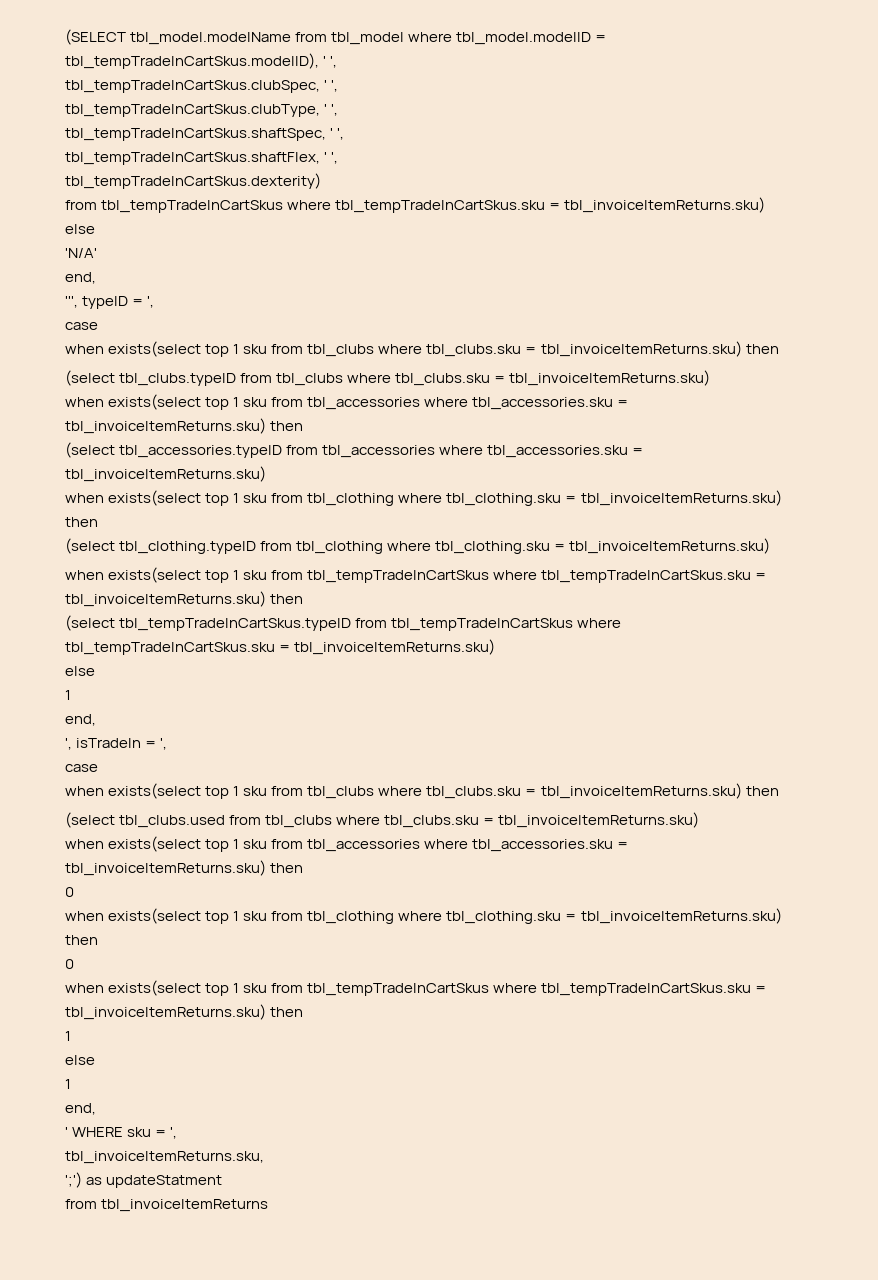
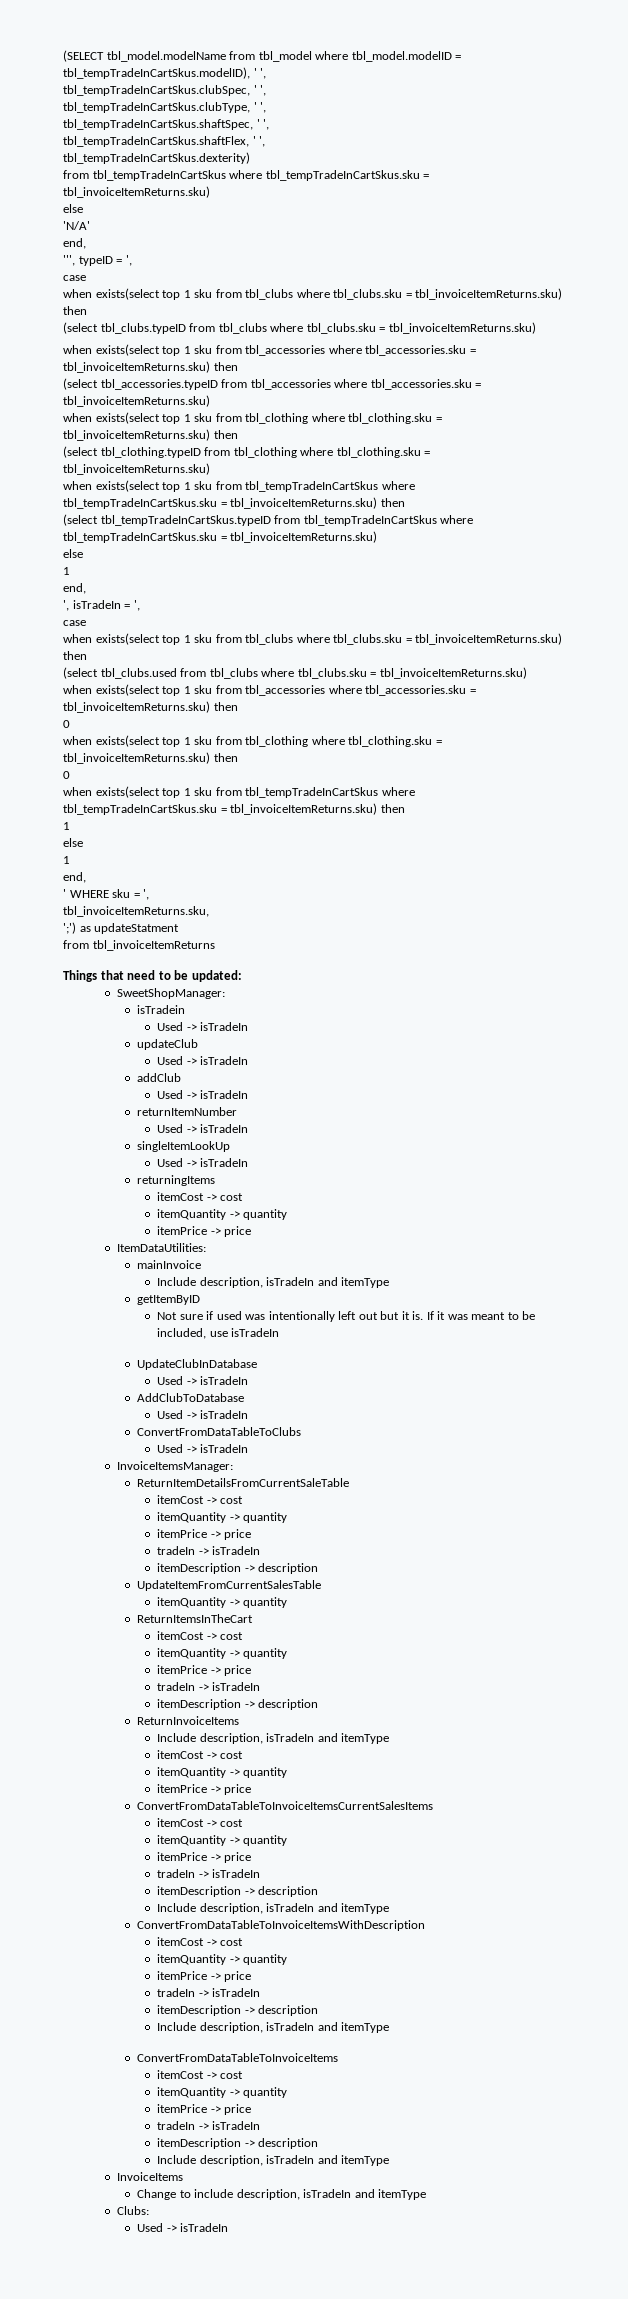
+ Things that need to be updated:
+ SweetShopManager:
+ isTradein
+ Used -> isTradeIn
+ updateClub
+ Used -> isTradeIn
+ addClub
+ Used -> isTradeIn
+ returnItemNumber
+ Used -> isTradeIn
+ singleItemLookUp
+ Used -> isTradeIn
+ returningItems
+ itemCost -> cost
+ itemQuantity -> quantity
+ itemPrice -> price
+ ItemDataUtilities:
+ mainInvoice
+ Include description, isTradeIn and itemType
+ getItemByID
+ Not sure if used was intentionally left out but it is. If it was meant to be included, use isTradeIn
+ UpdateClubInDatabase
+ Used -> isTradeIn
+ AddClubToDatabase
+ Used -> isTradeIn
+ ConvertFromDataTableToClubs
+ Used -> isTradeIn
+ InvoiceItemsManager:
+ ReturnItemDetailsFromCurrentSaleTable
+ itemCost -> cost
+ itemQuantity -> quantity
+ itemPrice -> price
+ tradeIn -> isTradeIn
+ itemDescription -> description
+ UpdateItemFromCurrentSalesTable
+ itemQuantity -> quantity
+ ReturnItemsInTheCart
+ itemCost -> cost
+ itemQuantity -> quantity
+ itemPrice -> price
+ tradeIn -> isTradeIn
+ itemDescription -> description
+ ReturnInvoiceItems
+ Include description, isTradeIn and itemType
+ itemCost -> cost
+ itemQuantity -> quantity
+ itemPrice -> price
+ ConvertFromDataTableToInvoiceItemsCurrentSalesItems
+ itemCost -> cost
+ itemQuantity -> quantity
+ itemPrice -> price
+ tradeIn -> isTradeIn
+ itemDescription -> description
+ Include description, isTradeIn and itemType
+ ConvertFromDataTableToInvoiceItemsWithDescription
+ itemCost -> cost
+ itemQuantity -> quantity
+ itemPrice -> price
+ tradeIn -> isTradeIn
+ itemDescription -> description
+ Include description, isTradeIn and itemType
+ ConvertFromDataTableToInvoiceItems
+ itemCost -> cost
+ itemQuantity -> quantity
+ itemPrice -> price
+ tradeIn -> isTradeIn
+ itemDescription -> description
+ Include description, isTradeIn and itemType
+ InvoiceItems
+ Change to include description, isTradeIn and itemType
+ Clubs:
+ Used -> isTradeIn

